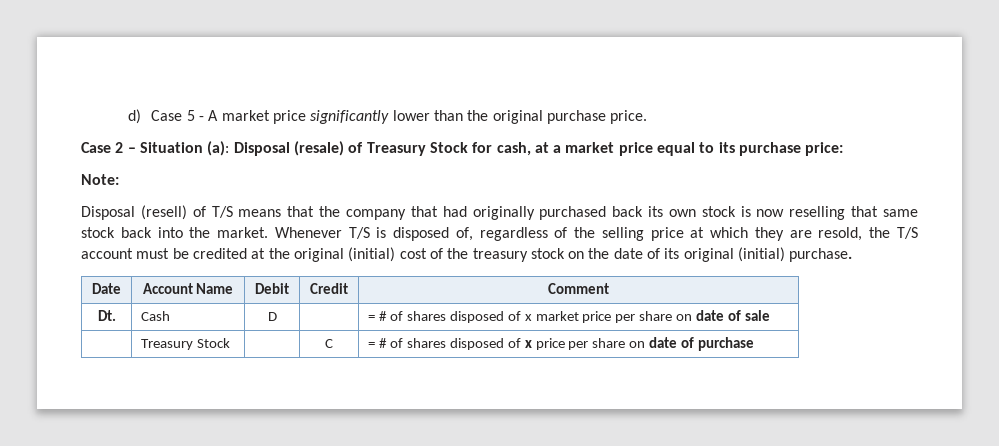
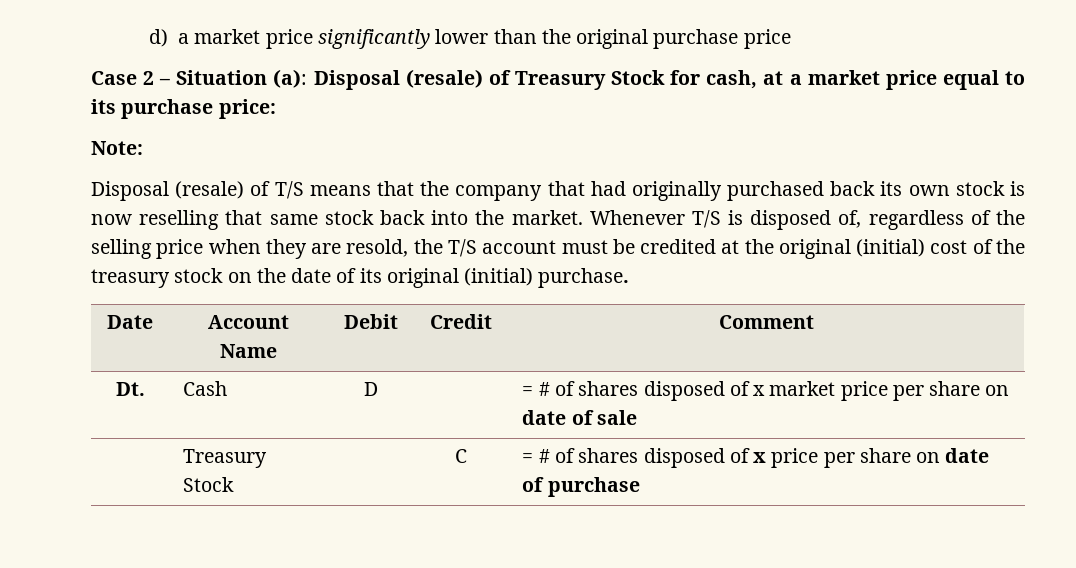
- d) Case 5 - A market price significantly lower than the original purchase price.
+ d) a market price significantly lower than the original purchase price
- Disposal (resell) of T/S means that the company that had originally purchased back its own stock is now reselling that same stock back into the market.
+ Disposal (resale) of T/S means that the company that had originally purchased back its own stock is now reselling that same stock back into the market.
- Whenever T/S is disposed of, regardless of the selling price at which they are resold, the T/S account must be credited at the original (initial) cost of the treasury stock on the date of its original (initial) purchase.
+ Whenever T/S is disposed of, regardless of the selling price when they are resold, the T/S account must be credited at the original (initial) cost of the treasury stock on the date of its original (initial) purchase.

